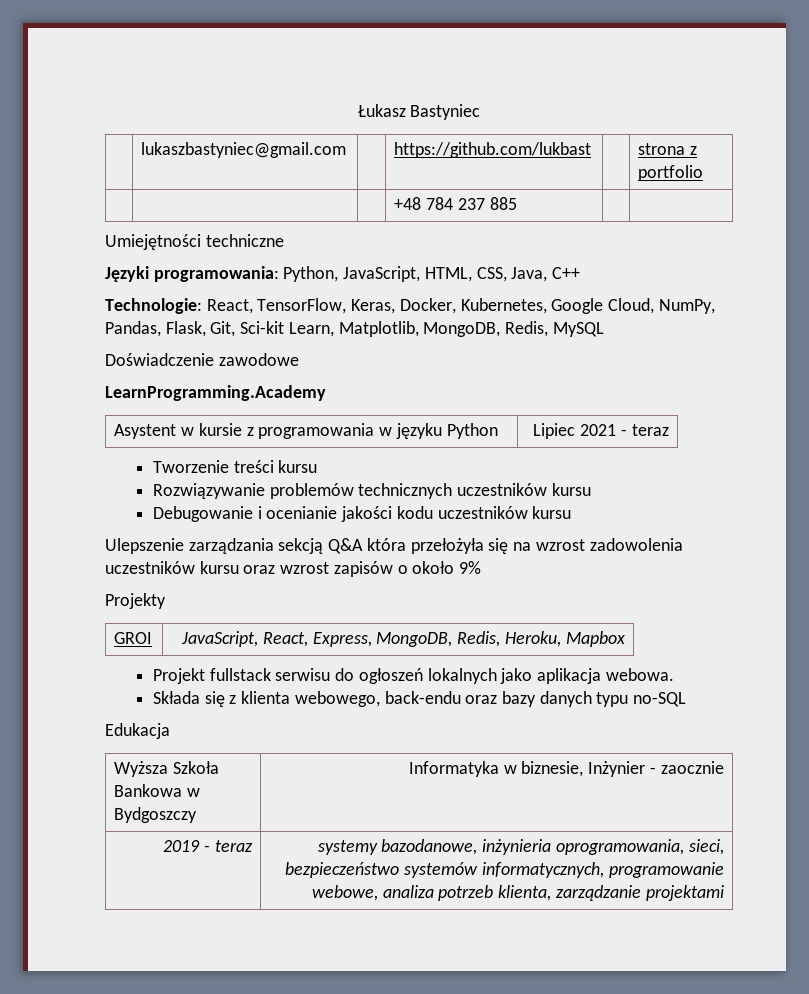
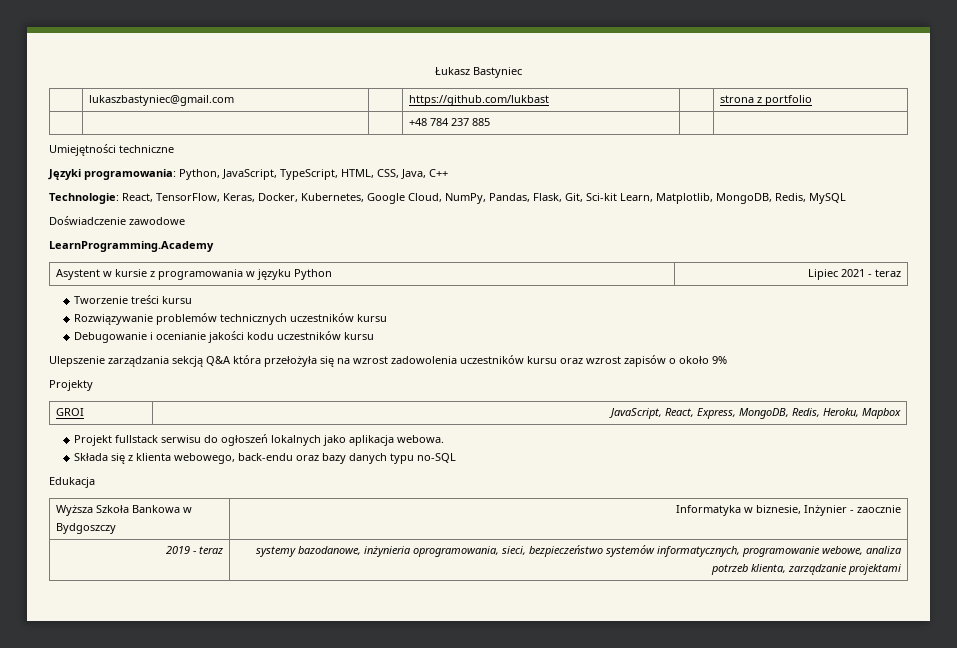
- Języki programowania: Python, JavaScript, HTML, CSS, Java, C++
+ Języki programowania: Python, JavaScript, TypeScript, HTML, CSS, Java, C++

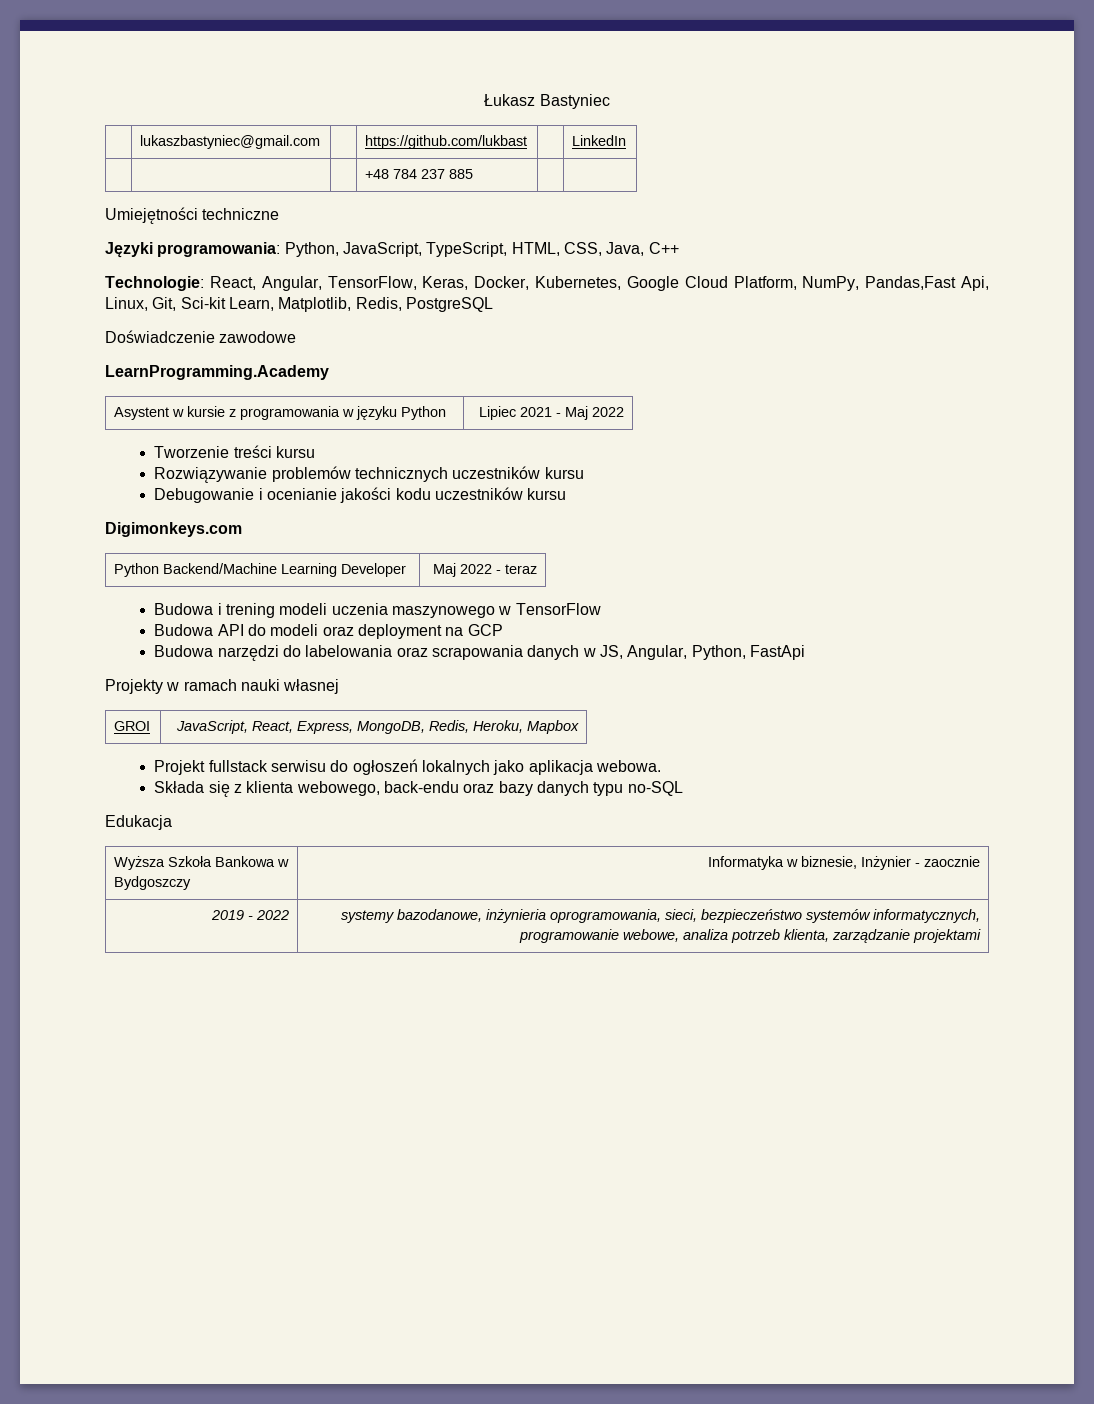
- | lukaszbastyniec@gmail.com | | https://github.com/lukbast | | strona z portfolio
+ | lukaszbastyniec@gmail.com | | https://github.com/lukbast | | LinkedIn
- Technologie: React, TensorFlow, Keras, Docker, Kubernetes, Google Cloud, NumPy, Pandas, Flask, Git, Sci-kit Learn, Matplotlib, MongoDB, Redis, MySQL
+ Technologie: React, Angular, TensorFlow, Keras, Docker, Kubernetes, Google Cloud Platform, NumPy, Pandas,Fast Api, Linux, Git, Sci-kit Learn, Matplotlib, Redis, PostgreSQL
- Asystent w kursie z programowania w języku Python | Lipiec 2021 - teraz
+ Asystent w kursie z programowania w języku Python | Lipiec 2021 - Maj 2022
- Ulepszenie zarządzania sekcją Q&A która przełożyła się na wzrost zadowolenia uczestników kursu oraz wzrost zapisów o około 9%
- Projekty
+ Digimonkeys.com
+ Python Backend/Machine Learning Developer | Maj 2022 - teraz
+ Budowa i trening modeli uczenia maszynowego w TensorFlow
+ Budowa API do modeli oraz deployment na GCP
+ Budowa narzędzi do labelowania oraz scrapowania danych w JS, Angular, Python, FastApi
+ Projekty w ramach nauki własnej
- 2019 - teraz | systemy bazodanowe, inżynieria oprogramowania, sieci, bezpieczeństwo systemów informatycznych, programowanie webowe, analiza potrzeb klienta, zarządzanie projektami
+ 2019 - 2022 | systemy bazodanowe, inżynieria oprogramowania, sieci, bezpieczeństwo systemów informatycznych, programowanie webowe, analiza potrzeb klienta, zarządzanie projektami

